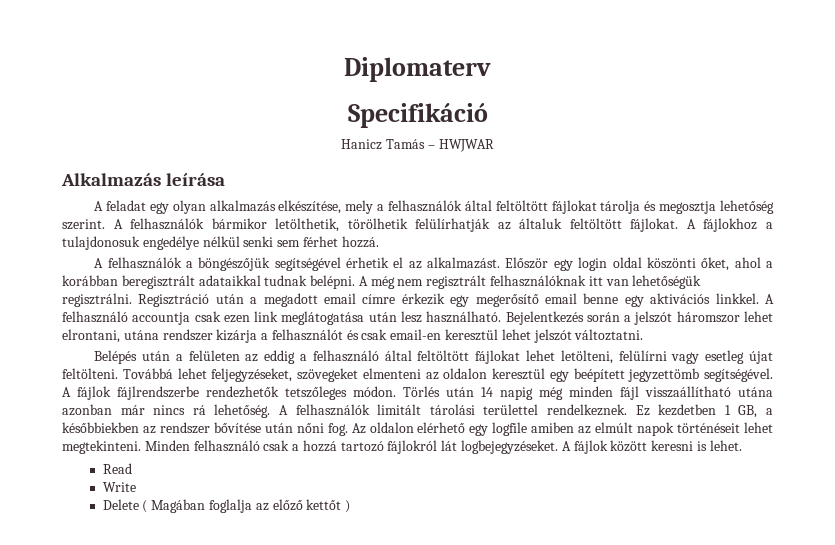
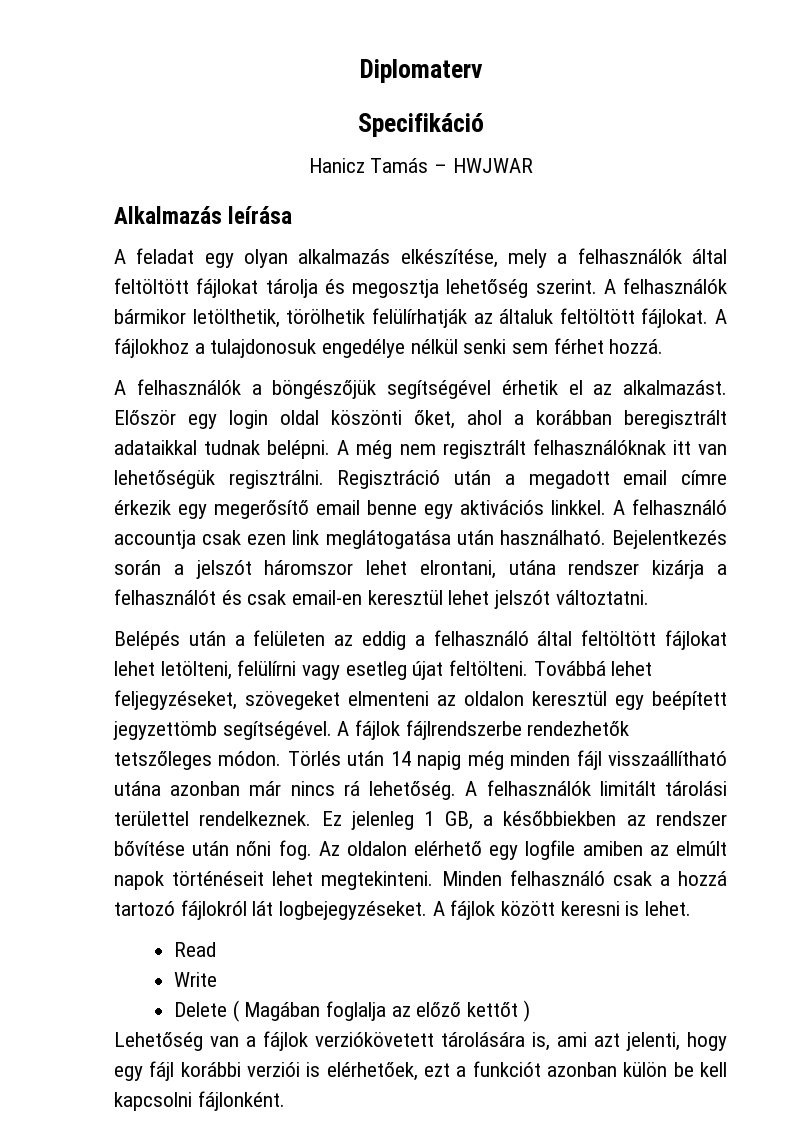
- A felhasználó accountja csak ezen link meglátogatása után lesz használható.
+ A felhasználó accountja csak ezen link meglátogatása után használható.
- Ez kezdetben 1 GB, a későbbiekben az rendszer bővítése után nőni fog.
+ Ez jelenleg 1 GB, a későbbiekben az rendszer bővítése után nőni fog.
+ Lehetőség van a fájlok verziókövetett tárolására is, ami azt jelenti, hogy egy fájl korábbi verziói is elérhetőek, ezt a funkciót azonban külön be kell kapcsolni fájlonként.

